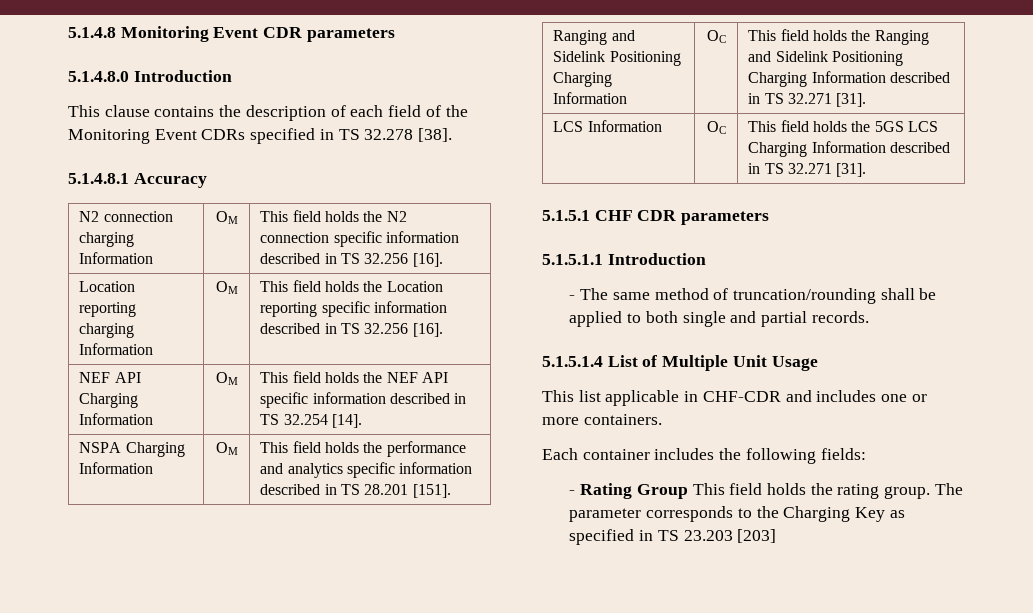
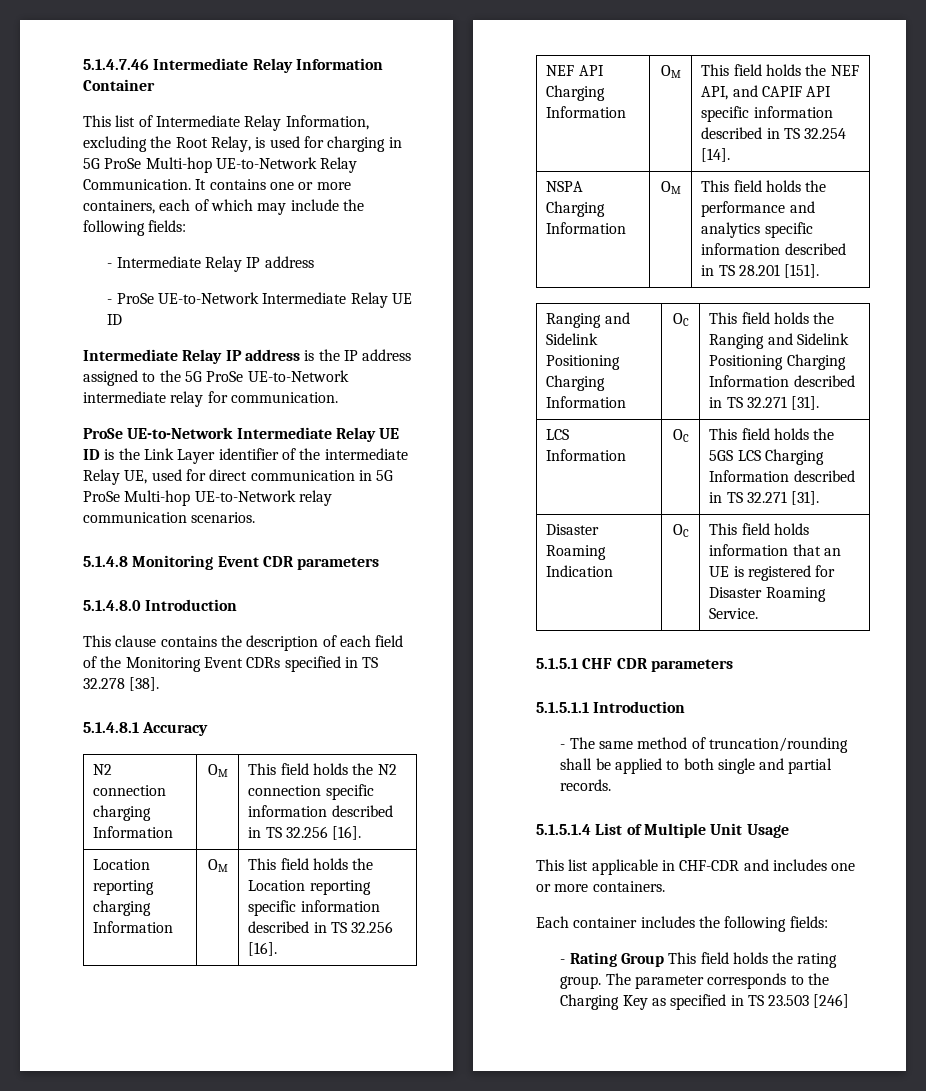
+ 5.1.4.7.46 Intermediate Relay Information Container
+ This list of Intermediate Relay Information, excluding the Root Relay, is used for charging in 5G ProSe Multi-hop UE-to-Network Relay Communication. It contains one or more containers, each of which may include the following fields:
+ - Intermediate Relay IP address
+ - ProSe UE-to-Network Intermediate Relay UE ID
+ Intermediate Relay IP address is the IP address assigned to the 5G ProSe UE-to-Network intermediate relay for communication.
+ ProSe UE-to-Network Intermediate Relay UE ID is the Link Layer identifier of the intermediate Relay UE, used for direct communication in 5G ProSe Multi-hop UE-to-Network relay communication scenarios.
- NEF API Charging Information | OM | This field holds the NEF API specific information described in TS 32.254 [14].
+ NEF API Charging Information | OM | This field holds the NEF API, and CAPIF API specific information described in TS 32.254 [14].
+ Disaster Roaming Indication | OC | This field holds information that an UE is registered for Disaster Roaming Service.
- The parameter corresponds to the Charging Key as specified in TS 23.203 [203]
+ The parameter corresponds to the Charging Key as specified in TS 23.503 [246]

